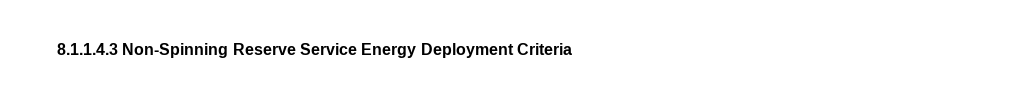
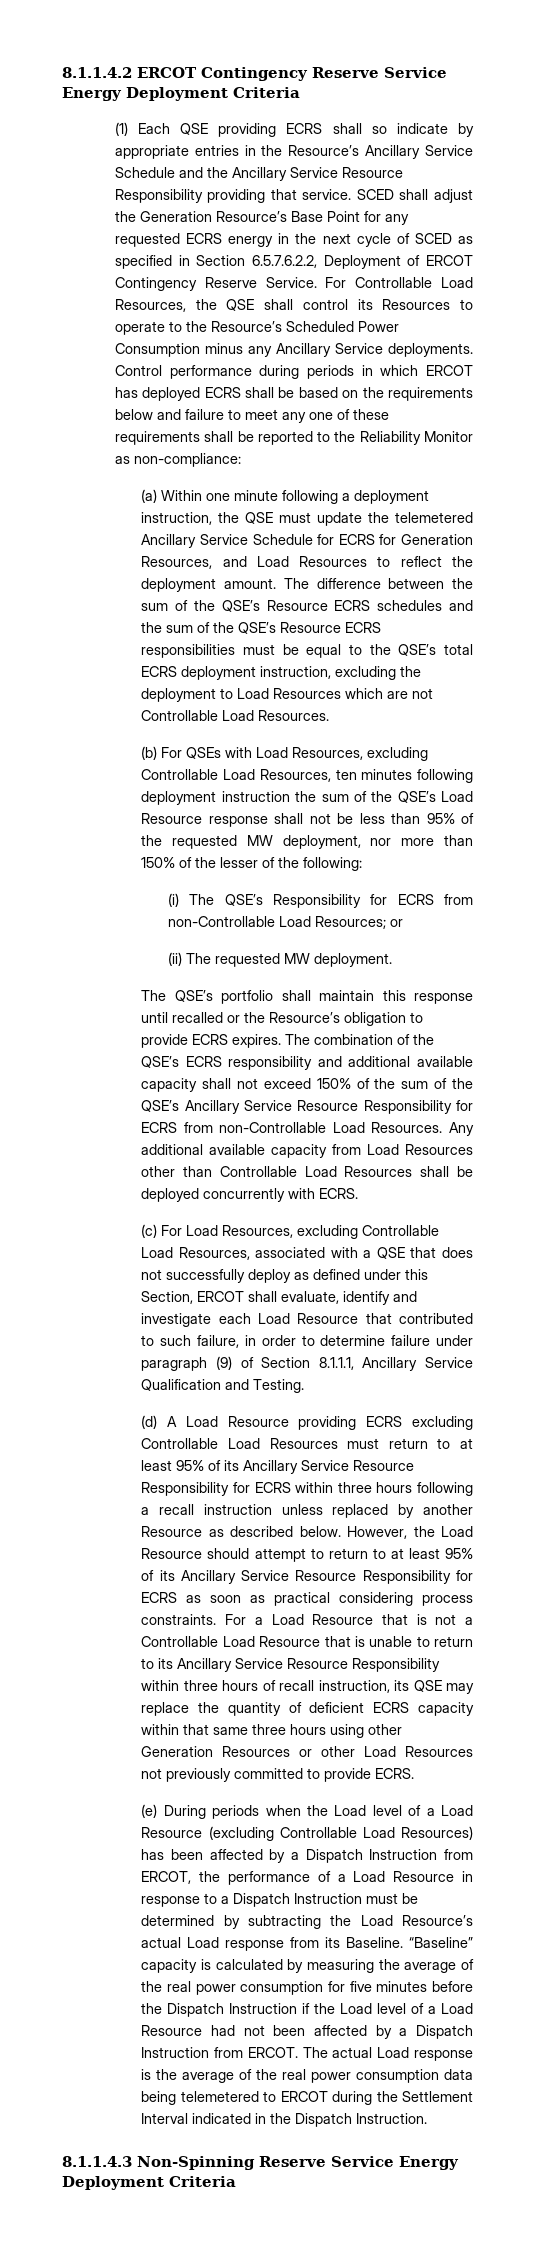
+ 8.1.1.4.2 ERCOT Contingency Reserve Service Energy Deployment Criteria
+ (1) Each QSE providing ECRS shall so indicate by appropriate entries in the Resource’s Ancillary Service Schedule and the Ancillary Service Resource Responsibility providing that service. SCED shall adjust the Generation Resource’s Base Point for any requested ECRS energy in the next cycle of SCED as specified in Section 6.5.7.6.2.2, Deployment of ERCOT Contingency Reserve Service. For Controllable Load Resources, the QSE shall control its Resources to operate to the Resource’s Scheduled Power Consumption minus any Ancillary Service deployments. Control performance during periods in which ERCOT has deployed ECRS shall be based on the requirements below and failure to meet any one of these requirements shall be reported to the Reliability Monitor as non-compliance:
+ (a) Within one minute following a deployment instruction, the QSE must update the telemetered Ancillary Service Schedule for ECRS for Generation Resources, and Load Resources to reflect the deployment amount. The difference between the sum of the QSE’s Resource ECRS schedules and the sum of the QSE’s Resource ECRS responsibilities must be equal to the QSE’s total ECRS deployment instruction, excluding the deployment to Load Resources which are not Controllable Load Resources.
+ (b) For QSEs with Load Resources, excluding Controllable Load Resources, ten minutes following deployment instruction the sum of the QSE’s Load Resource response shall not be less than 95% of the requested MW deployment, nor more than 150% of the lesser of the following:
+ (i) The QSE’s Responsibility for ECRS from non-Controllable Load Resources; or
+ (ii) The requested MW deployment.
+ The QSE’s portfolio shall maintain this response until recalled or the Resource’s obligation to provide ECRS expires. The combination of the QSE’s ECRS responsibility and additional available capacity shall not exceed 150% of the sum of the QSE’s Ancillary Service Resource Responsibility for ECRS from non-Controllable Load Resources. Any additional available capacity from Load Resources other than Controllable Load Resources shall be deployed concurrently with ECRS.
+ (c) For Load Resources, excluding Controllable Load Resources, associated with a QSE that does not successfully deploy as defined under this Section, ERCOT shall evaluate, identify and investigate each Load Resource that contributed to such failure, in order to determine failure under paragraph (9) of Section 8.1.1.1, Ancillary Service Qualification and Testing.
+ (d) A Load Resource providing ECRS excluding Controllable Load Resources must return to at least 95% of its Ancillary Service Resource Responsibility for ECRS within three hours following a recall instruction unless replaced by another Resource as described below. However, the Load Resource should attempt to return to at least 95% of its Ancillary Service Resource Responsibility for ECRS as soon as practical considering process constraints. For a Load Resource that is not a Controllable Load Resource that is unable to return to its Ancillary Service Resource Responsibility within three hours of recall instruction, its QSE may replace the quantity of deficient ECRS capacity within that same three hours using other Generation Resources or other Load Resources not previously committed to provide ECRS.
+ (e) During periods when the Load level of a Load Resource (excluding Controllable Load Resources) has been affected by a Dispatch Instruction from ERCOT, the performance of a Load Resource in response to a Dispatch Instruction must be determined by subtracting the Load Resource’s actual Load response from its Baseline. “Baseline” capacity is calculated by measuring the average of the real power consumption for five minutes before the Dispatch Instruction if the Load level of a Load Resource had not been affected by a Dispatch Instruction from ERCOT. The actual Load response is the average of the real power consumption data being telemetered to ERCOT during the Settlement Interval indicated in the Dispatch Instruction.

